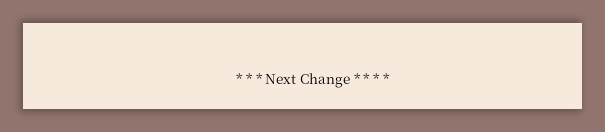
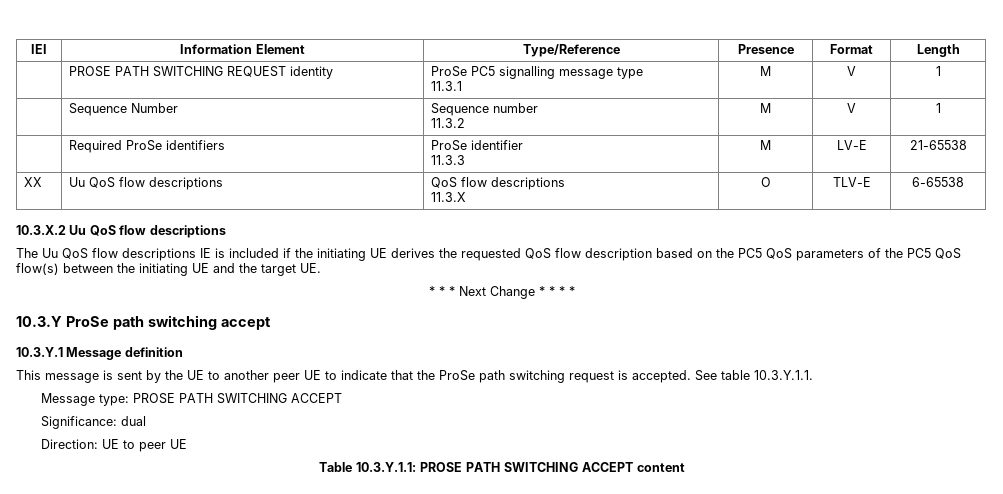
+ IEI | Information Element | Type/Reference | Presence | Format | Length
+ | PROSE PATH SWITCHING REQUEST identity | ProSe PC5 signalling message type
+ 11.3.1 | M | V | 1
+ | Sequence Number | Sequence number
+ 11.3.2 | M | V | 1
+ | Required ProSe identifiers | ProSe identifier
+ 11.3.3 | M | LV-E | 21-65538
+ XX | Uu QoS flow descriptions | QoS flow descriptions
+ 11.3.X | O | TLV-E | 6-65538
+ 10.3.X.2 Uu QoS flow descriptions
+ The Uu QoS flow descriptions IE is included if the initiating UE derives the requested QoS flow description based on the PC5 QoS parameters of the PC5 QoS flow(s) between the initiating UE and the target UE.
+ 10.3.Y ProSe path switching accept
+ 10.3.Y.1 Message definition
+ This message is sent by the UE to another peer UE to indicate that the ProSe path switching request is accepted. See table 10.3.Y.1.1.
+ Message type: PROSE PATH SWITCHING ACCEPT
+ Significance: dual
+ Direction: UE to peer UE
+ Table 10.3.Y.1.1: PROSE PATH SWITCHING ACCEPT content

